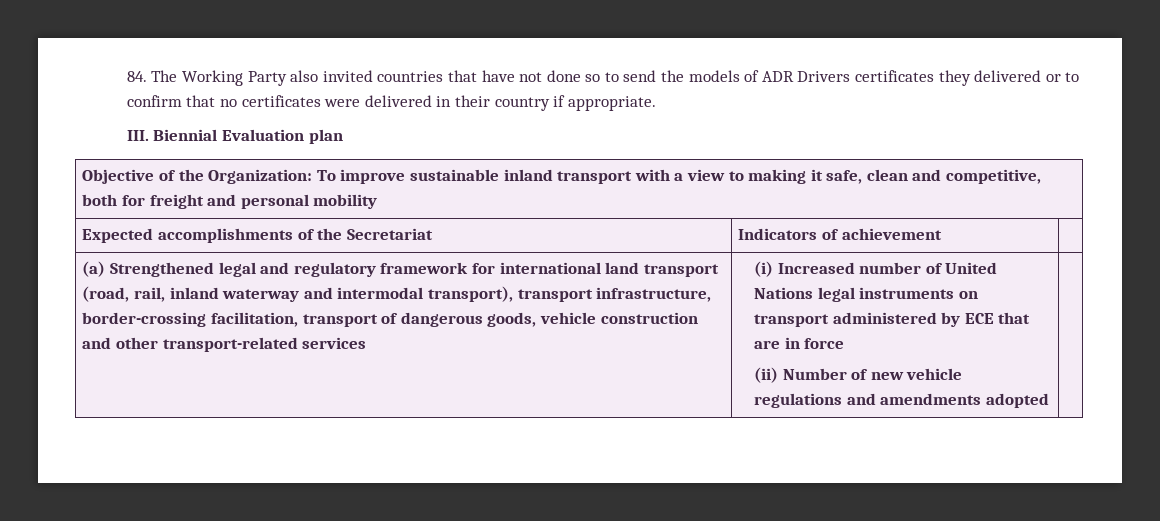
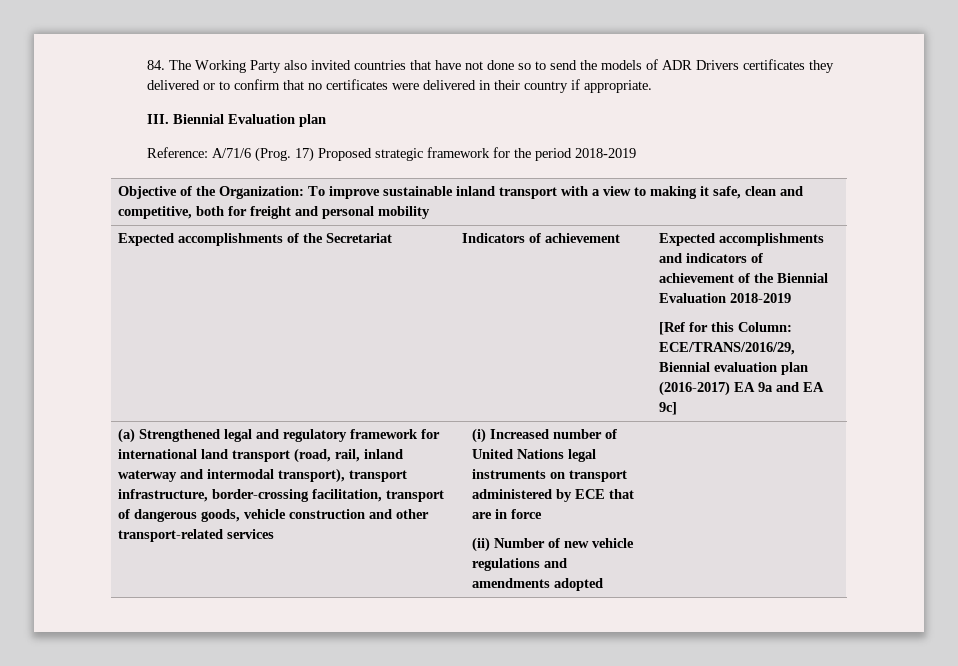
+ Reference: A/71/6 (Prog. 17) Proposed strategic framework for the period 2018-2019
- Expected accomplishments of the Secretariat | Indicators of achievement |
+ Expected accomplishments of the Secretariat | Indicators of achievement | Expected accomplishments and indicators of achievement of the Biennial Evaluation 2018-2019
+ [Ref for this Column: ECE/TRANS/2016/29, Biennial evaluation plan (2016-2017) EA 9a and EA 9c]

